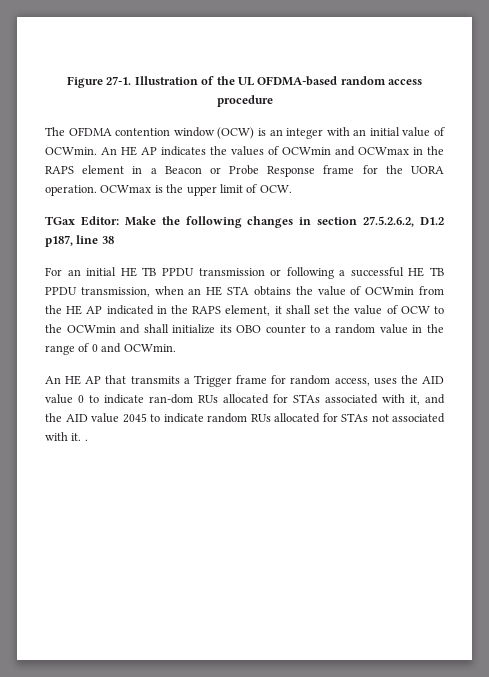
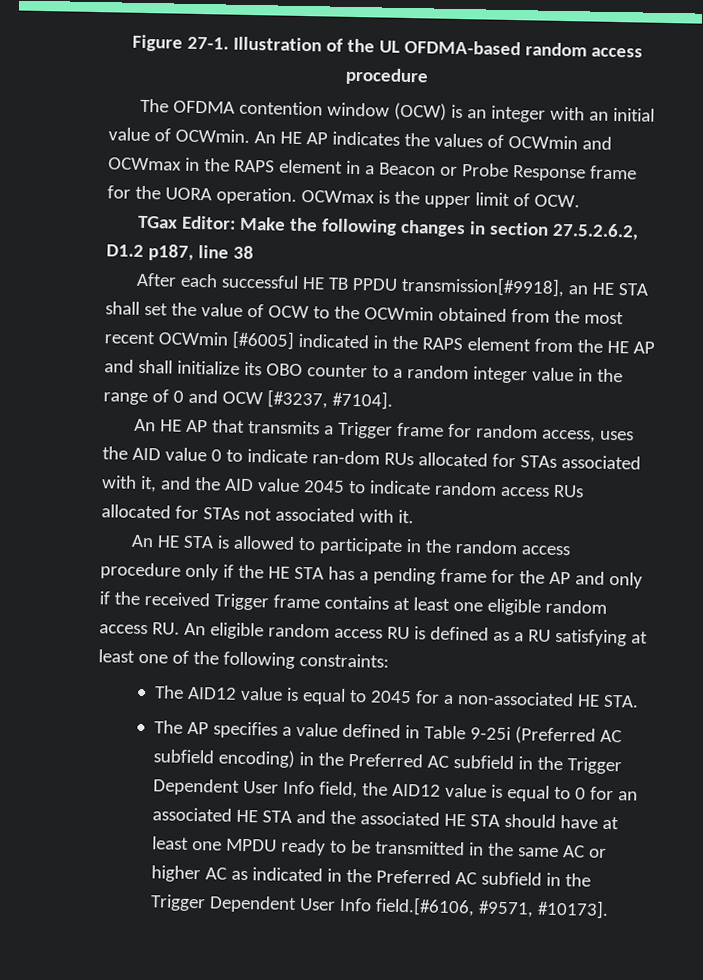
- For an initial HE TB PPDU transmission or following a successful HE TB PPDU transmission, when an HE STA obtains the value of OCWmin from the HE AP indicated in the RAPS element, it shall set the value of OCW to the OCWmin and shall initialize its OBO counter to a random value in the range of 0 and OCWmin.
+ After each successful HE TB PPDU transmission[#9918], an HE STA shall set the value of OCW to the OCWmin obtained from the most recent OCWmin [#6005] indicated in the RAPS element from the HE AP and shall initialize its OBO counter to a random integer value in the range of 0 and OCW [#3237, #7104].
- An HE AP that transmits a Trigger frame for random access, uses the AID value 0 to indicate ran-dom RUs allocated for STAs associated with it, and the AID value 2045 to indicate random RUs allocated for STAs not associated with it. .
+ An HE AP that transmits a Trigger frame for random access, uses the AID value 0 to indicate ran-dom RUs allocated for STAs associated with it, and the AID value 2045 to indicate random access RUs allocated for STAs not associated with it.
+ An HE STA is allowed to participate in the random access procedure only if the HE STA has a pending frame for the AP and only if the received Trigger frame contains at least one eligible random access RU. An eligible random access RU is defined as a RU satisfying at least one of the following constraints:
+ The AID12 value is equal to 2045 for a non-associated HE STA.
+ The AP specifies a value defined in Table 9-25i (Preferred AC subfield encoding) in the Preferred AC subfield in the Trigger Dependent User Info field, the AID12 value is equal to 0 for an associated HE STA and the associated HE STA should have at least one MPDU ready to be transmitted in the same AC or higher AC as indicated in the Preferred AC subfield in the Trigger Dependent User Info field.[#6106, #9571, #10173].

